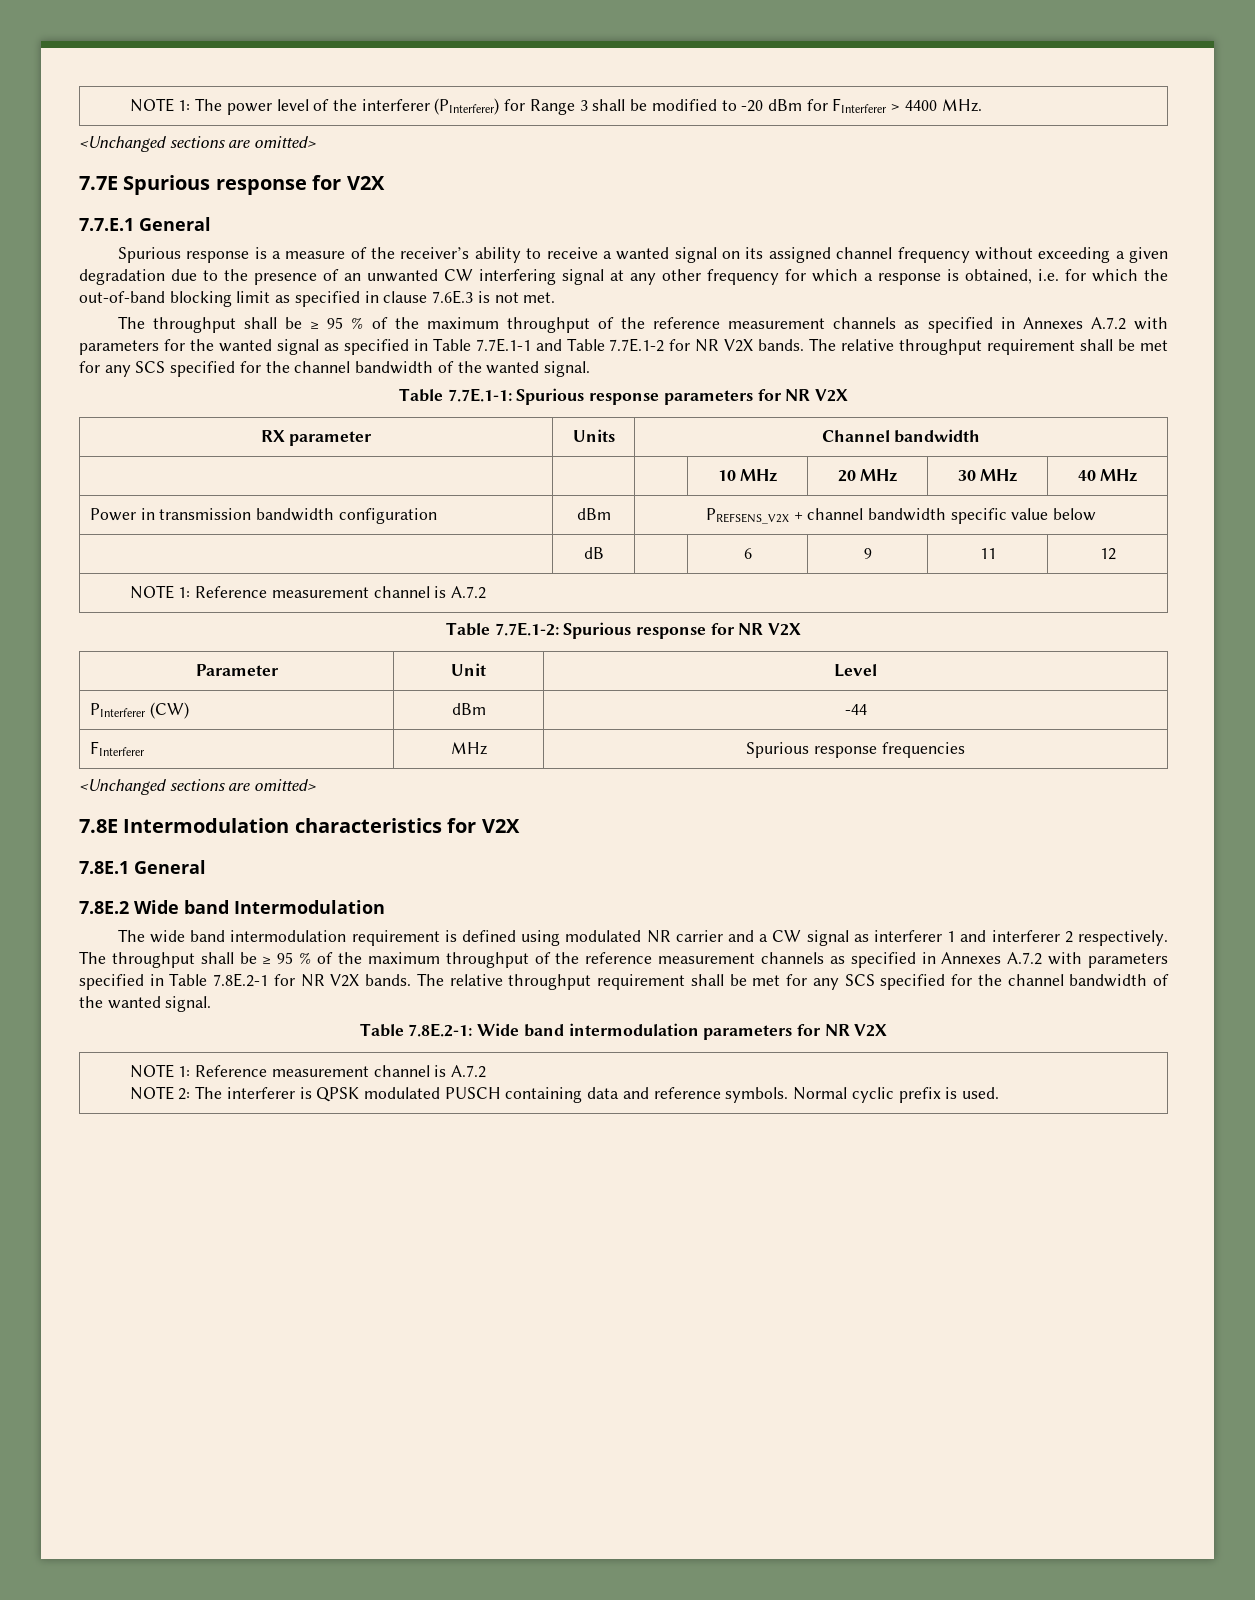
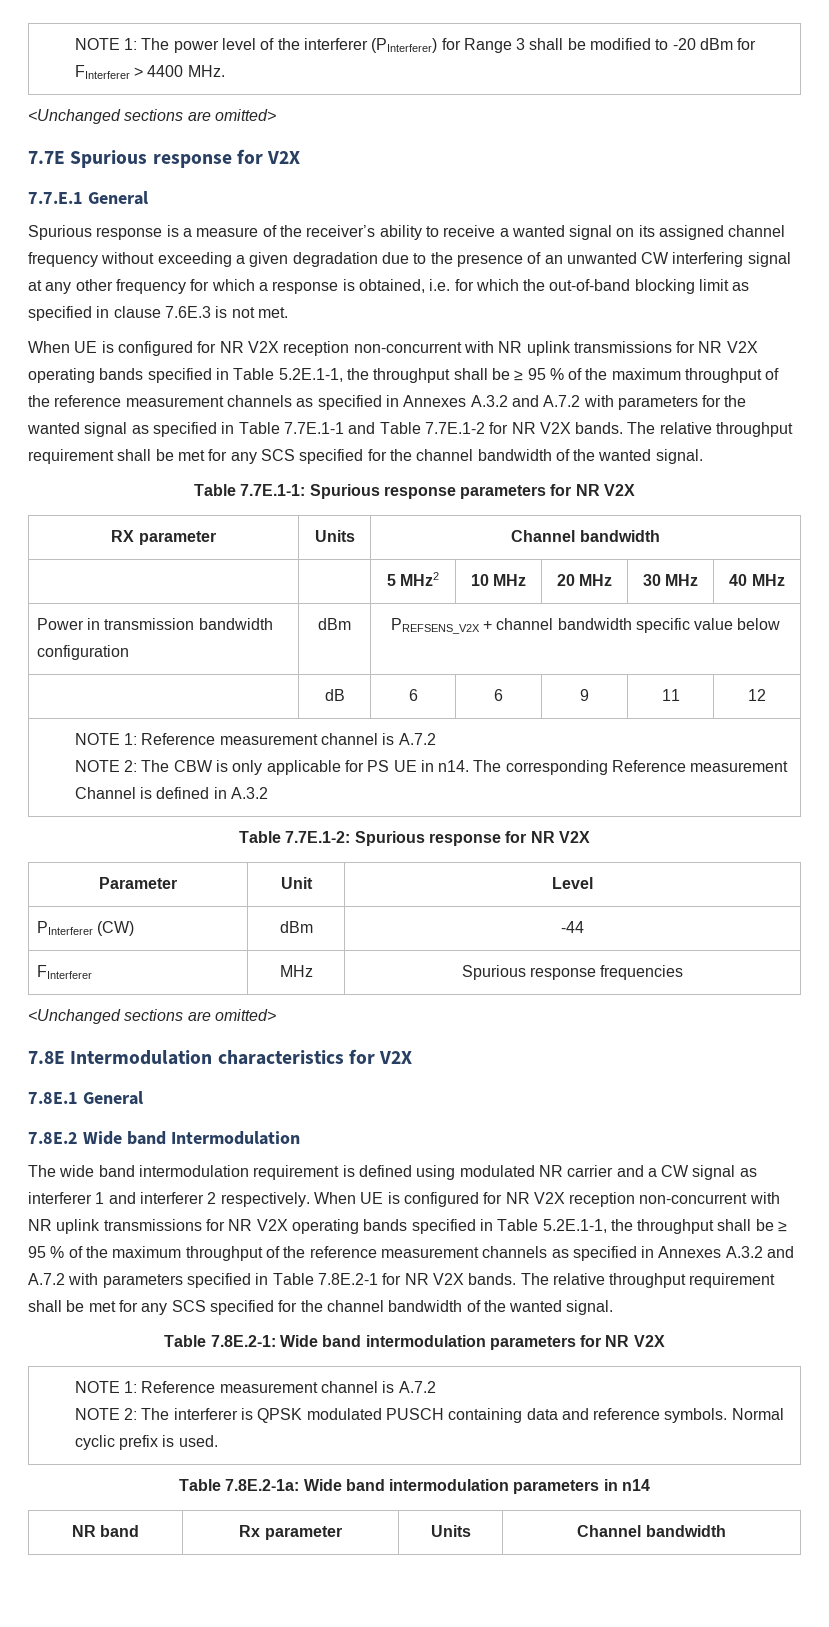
- The throughput shall be ≥ 95 % of the maximum throughput of the reference measurement channels as specified in Annexes A.7.2 with parameters for the wanted signal as specified in Table 7.7E.1-1 and Table 7.7E.1-2 for NR V2X bands.
+ When UE is configured for NR V2X reception non-concurrent with NR uplink transmissions for NR V2X operating bands specified in Table 5.2E.1-1, the throughput shall be ≥ 95 % of the maximum throughput of the reference measurement channels as specified in Annexes A.3.2 and A.7.2 with parameters for the wanted signal as specified in Table 7.7E.1-1 and Table 7.7E.1-2 for NR V2X bands.
- | | | 10 MHz | 20 MHz | 30 MHz | 40 MHz
+ | | 5 MHz2 | 10 MHz | 20 MHz | 30 MHz | 40 MHz
- | dB | | 6 | 9 | 11 | 12
+ | dB | 6 | 6 | 9 | 11 | 12
  NOTE 1: Reference measurement channel is A.7.2
+ NOTE 2: The CBW is only applicable for PS UE in n14. The corresponding Reference measurement Channel is defined in A.3.2
- The throughput shall be ≥ 95 % of the maximum throughput of the reference measurement channels as specified in Annexes A.7.2 with parameters specified in Table 7.8E.2-1 for NR V2X bands.
+ When UE is configured for NR V2X reception non-concurrent with NR uplink transmissions for NR V2X operating bands specified in Table 5.2E.1-1, the throughput shall be ≥ 95 % of the maximum throughput of the reference measurement channels as specified in Annexes A.3.2 and A.7.2 with parameters specified in Table 7.8E.2-1 for NR V2X bands.
+ Table 7.8E.2-1a: Wide band intermodulation parameters in n14
+ NR band | Rx parameter | Units | Channel bandwidth

